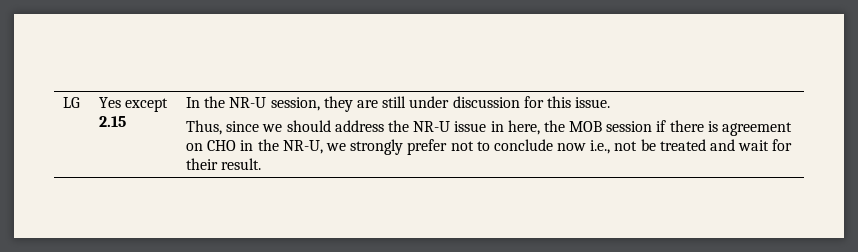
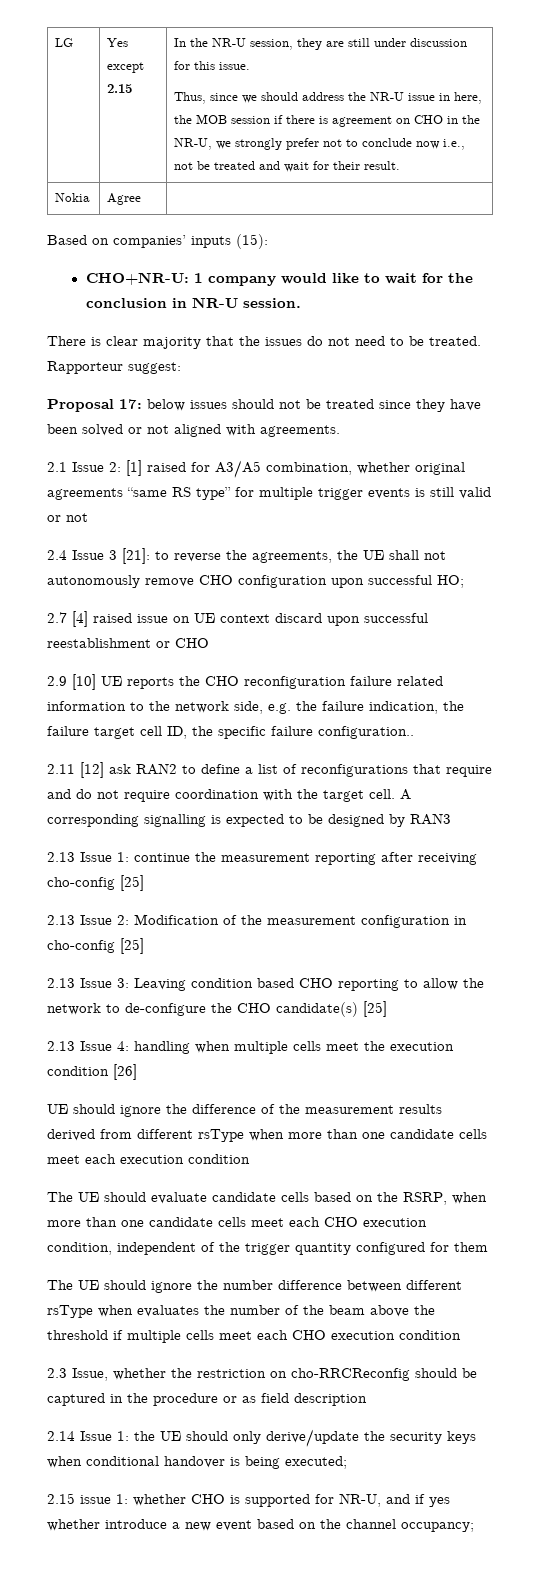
+ Nokia | Agree |
+ Based on companies’ inputs (15):
+ CHO+NR-U: 1 company would like to wait for the conclusion in NR-U session.
+ There is clear majority that the issues do not need to be treated. Rapporteur suggest:
+ Proposal 17: below issues should not be treated since they have been solved or not aligned with agreements.
+ 2.1 Issue 2: [1] raised for A3/A5 combination, whether original agreements “same RS type” for multiple trigger events is still valid or not
+ 2.4 Issue 3 [21]: to reverse the agreements, the UE shall not autonomously remove CHO configuration upon successful HO;
+ 2.7 [4] raised issue on UE context discard upon successful reestablishment or CHO
+ 2.9 [10] UE reports the CHO reconfiguration failure related information to the network side, e.g. the failure indication, the failure target cell ID, the specific failure configuration..
+ 2.11 [12] ask RAN2 to define a list of reconfigurations that require and do not require coordination with the target cell. A corresponding signalling is expected to be designed by RAN3
+ 2.13 Issue 1: continue the measurement reporting after receiving cho-config [25]
+ 2.13 Issue 2: Modification of the measurement configuration in cho-config [25]
+ 2.13 Issue 3: Leaving condition based CHO reporting to allow the network to de-configure the CHO candidate(s) [25]
+ 2.13 Issue 4: handling when multiple cells meet the execution condition [26]
+ UE should ignore the difference of the measurement results derived from different rsType when more than one candidate cells meet each execution condition
+ The UE should evaluate candidate cells based on the RSRP, when more than one candidate cells meet each CHO execution condition, independent of the trigger quantity configured for them
+ The UE should ignore the number difference between different rsType when evaluates the number of the beam above the threshold if multiple cells meet each CHO execution condition
+ 2.3 Issue, whether the restriction on cho-RRCReconfig should be captured in the procedure or as field description
+ 2.14 Issue 1: the UE should only derive/update the security keys when conditional handover is being executed;
+ 2.15 issue 1: whether CHO is supported for NR-U, and if yes whether introduce a new event based on the channel occupancy;

